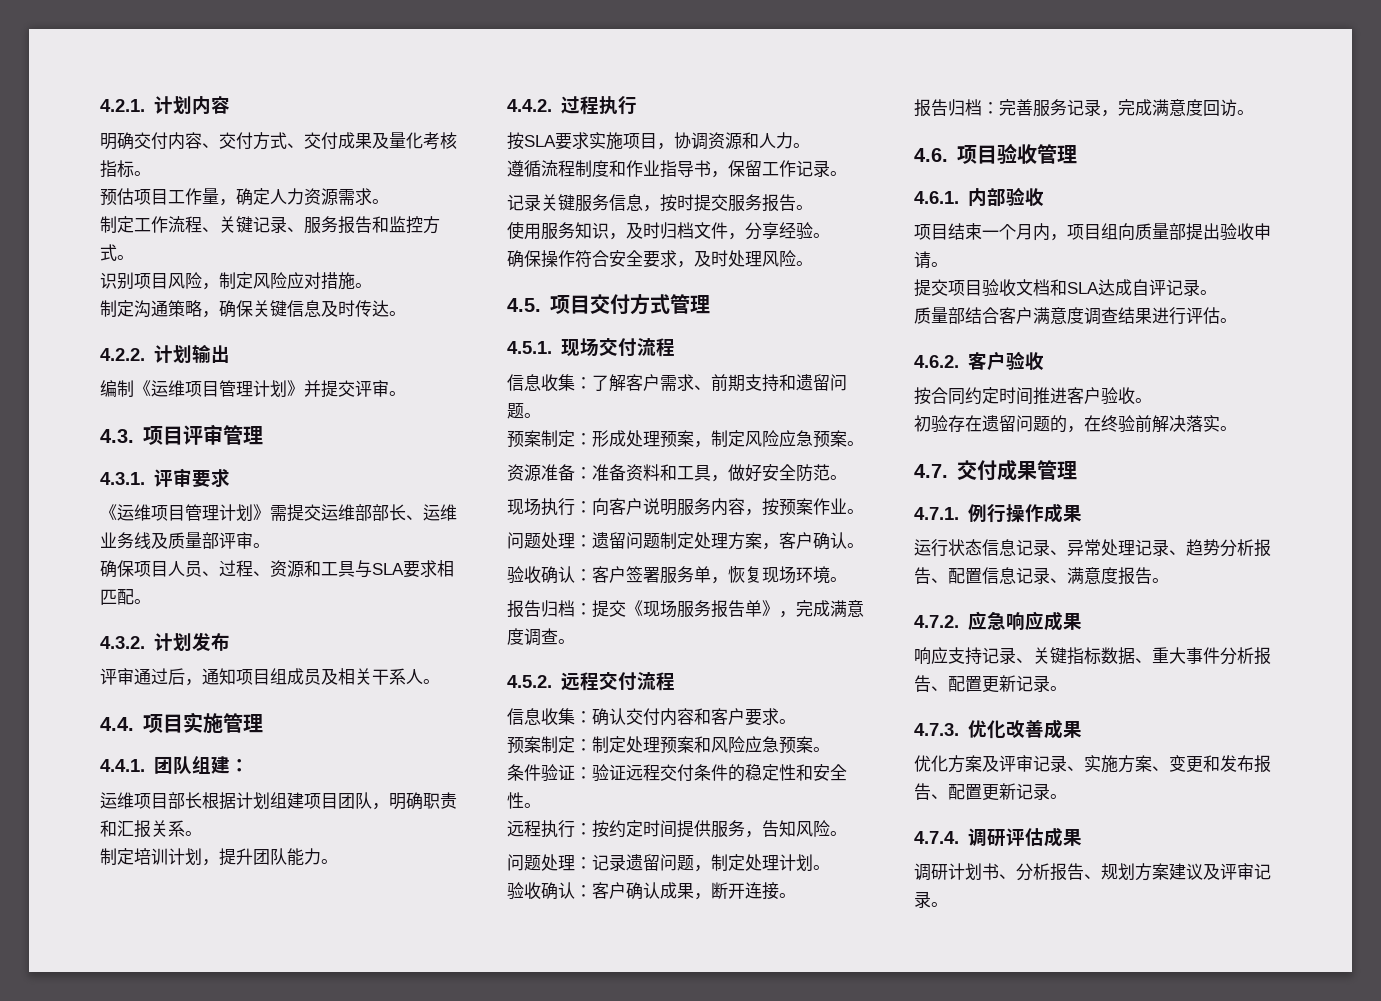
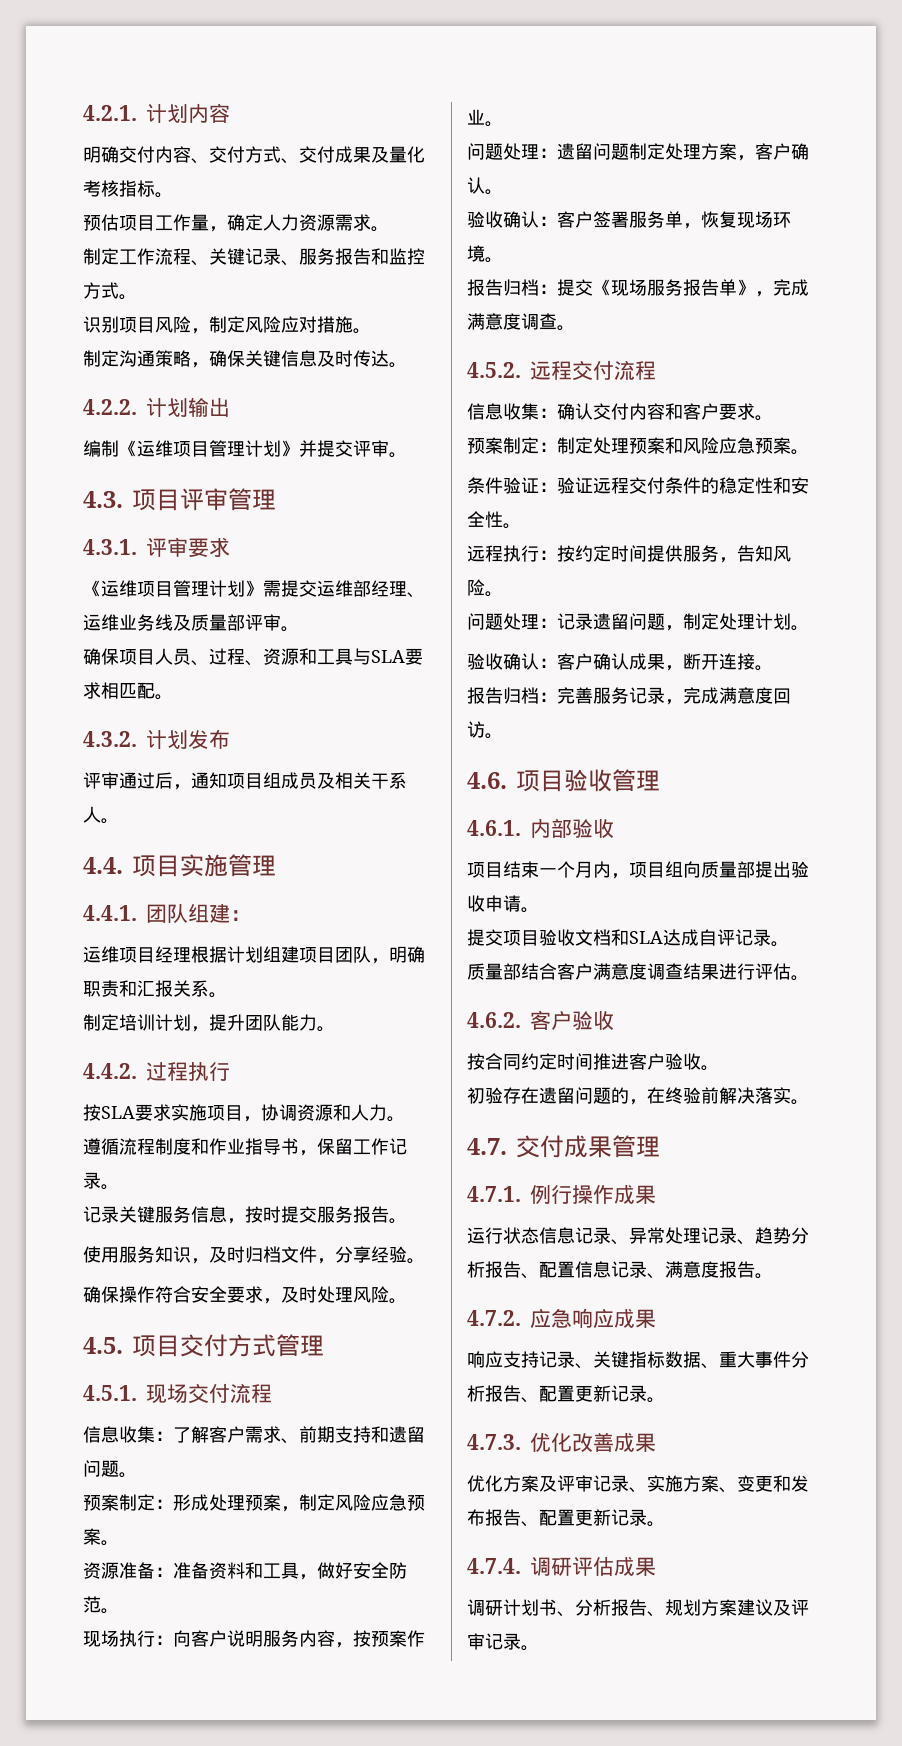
- 《运维项目管理计划》需提交运维部部长、运维业务线及质量部评审。
+ 《运维项目管理计划》需提交运维部经理、运维业务线及质量部评审。
- 运维项目部长根据计划组建项目团队，明确职责和汇报关系。
+ 运维项目经理根据计划组建项目团队，明确职责和汇报关系。

